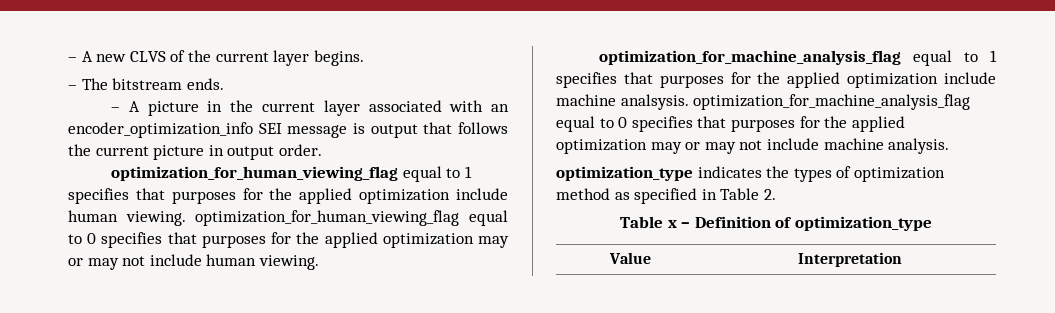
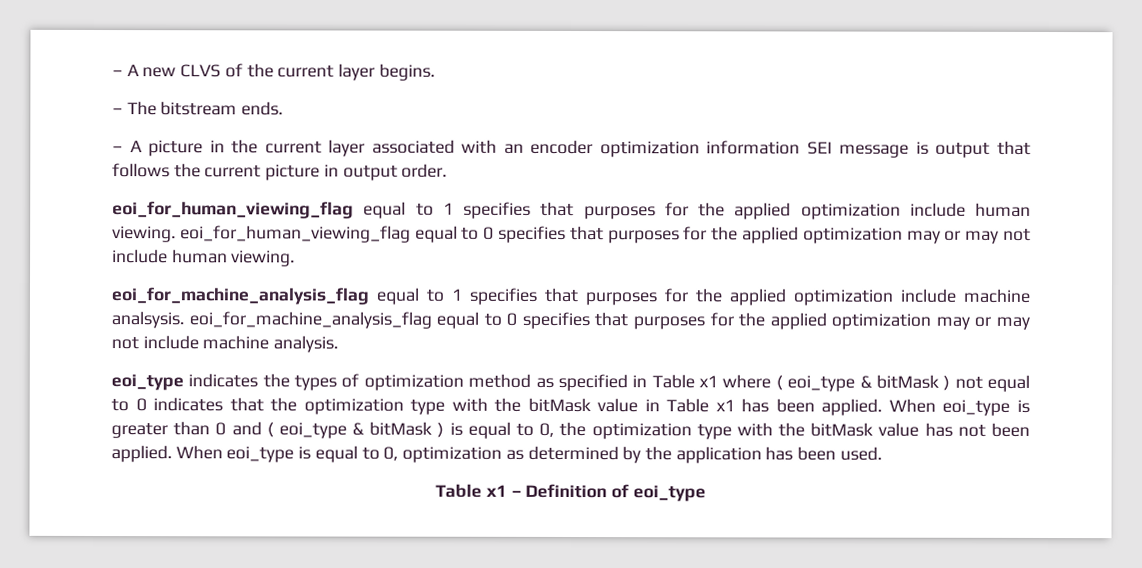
- – A picture in the current layer associated with an encoder_optimization_info SEI message is output that follows the current picture in output order.
+ – A picture in the current layer associated with an encoder optimization information SEI message is output that follows the current picture in output order.
- optimization_for_human_viewing_flag equal to 1 specifies that purposes for the applied optimization include human viewing. optimization_for_human_viewing_flag equal to 0 specifies that purposes for the applied optimization may or may not include human viewing.
+ eoi_for_human_viewing_flag equal to 1 specifies that purposes for the applied optimization include human viewing. eoi_for_human_viewing_flag equal to 0 specifies that purposes for the applied optimization may or may not include human viewing.
- optimization_for_machine_analysis_flag equal to 1 specifies that purposes for the applied optimization include machine analsysis. optimization_for_machine_analysis_flag equal to 0 specifies that purposes for the applied optimization may or may not include machine analysis.
+ eoi_for_machine_analysis_flag equal to 1 specifies that purposes for the applied optimization include machine analsysis. eoi_for_machine_analysis_flag equal to 0 specifies that purposes for the applied optimization may or may not include machine analysis.
- optimization_type indicates the types of optimization method as specified in Table 2.
- Table x – Definition of optimization_type
- Value | Interpretation
+ eoi_type indicates the types of optimization method as specified in Table x1 where ( eoi_type & bitMask ) not equal to 0 indicates that the optimization type with the bitMask value in Table x1 has been applied. When eoi_type is greater than 0 and ( eoi_type & bitMask ) is equal to 0, the optimization type with the bitMask value has not been applied. When eoi_type is equal to 0, optimization as determined by the application has been used.
+ Table x1 – Definition of eoi_type

